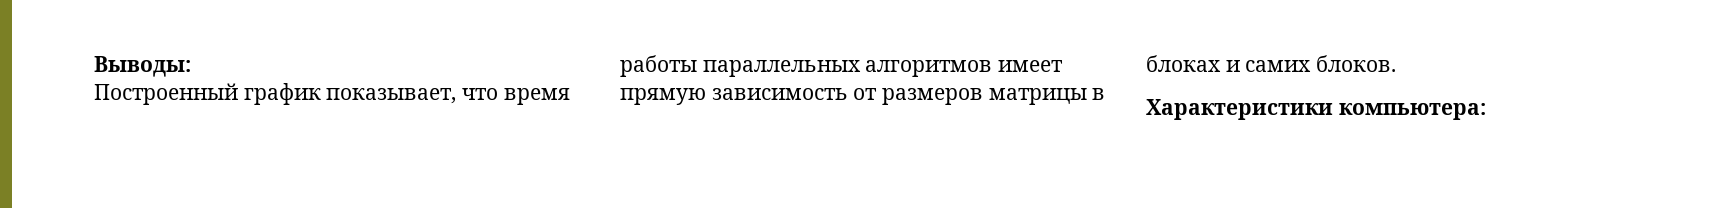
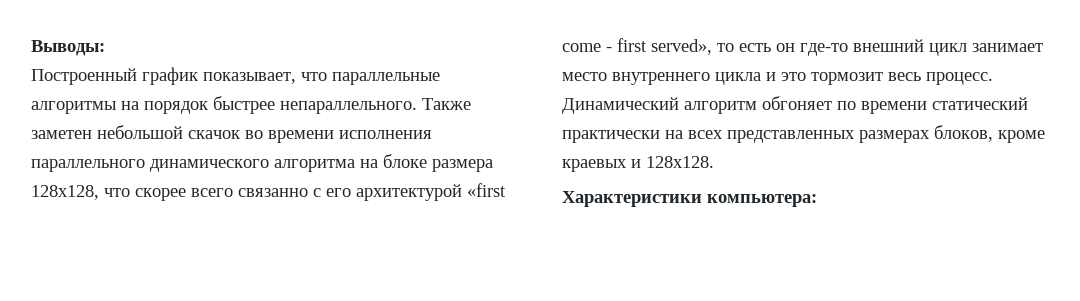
- Построенный график показывает, что время работы параллельных алгоритмов имеет прямую зависимость от размеров матрицы в блоках и самих блоков.
+ Построенный график показывает, что параллельные алгоритмы на порядок быстрее непараллельного. Также заметен небольшой скачок во времени исполнения параллельного динамического алгоритма на блоке размера 128x128, что скорее всего связанно с его архитектурой «first come - first served», то есть он где-то внешний цикл занимает место внутреннего цикла и это тормозит весь процесс. Динамический алгоритм обгоняет по времени статический практически на всех представленных размерах блоков, кроме краевых и 128x128.

